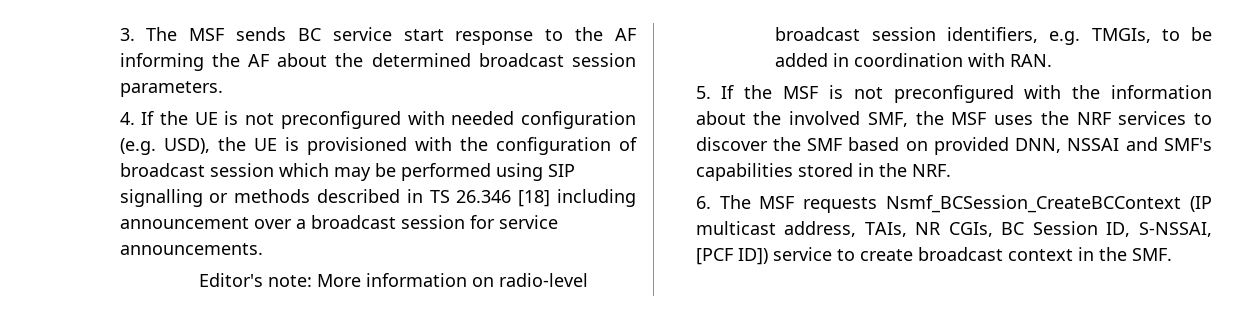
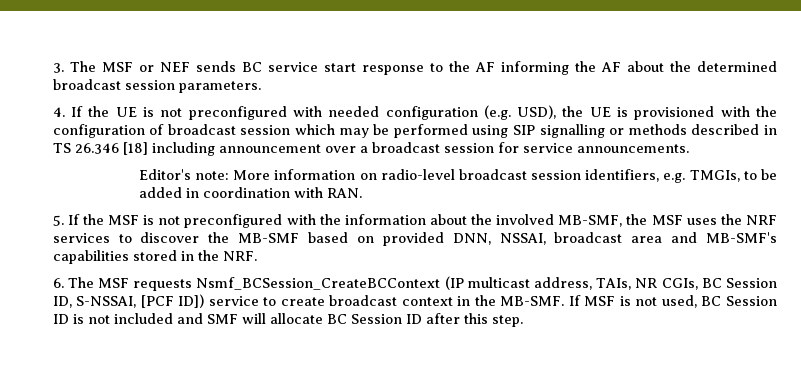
- 3. The MSF sends BC service start response to the AF informing the AF about the determined broadcast session parameters.
+ 3. The MSF or NEF sends BC service start response to the AF informing the AF about the determined broadcast session parameters.
- 5. If the MSF is not preconfigured with the information about the involved SMF, the MSF uses the NRF services to discover the SMF based on provided DNN, NSSAI and SMF's capabilities stored in the NRF.
+ 5. If the MSF is not preconfigured with the information about the involved MB-SMF, the MSF uses the NRF services to discover the MB-SMF based on provided DNN, NSSAI, broadcast area and MB-SMF's capabilities stored in the NRF.
- 6. The MSF requests Nsmf_BCSession_CreateBCContext (IP multicast address, TAIs, NR CGIs, BC Session ID, S-NSSAI, [PCF ID]) service to create broadcast context in the SMF.
+ 6. The MSF requests Nsmf_BCSession_CreateBCContext (IP multicast address, TAIs, NR CGIs, BC Session ID, S-NSSAI, [PCF ID]) service to create broadcast context in the MB-SMF. If MSF is not used, BC Session ID is not included and SMF will allocate BC Session ID after this step.

